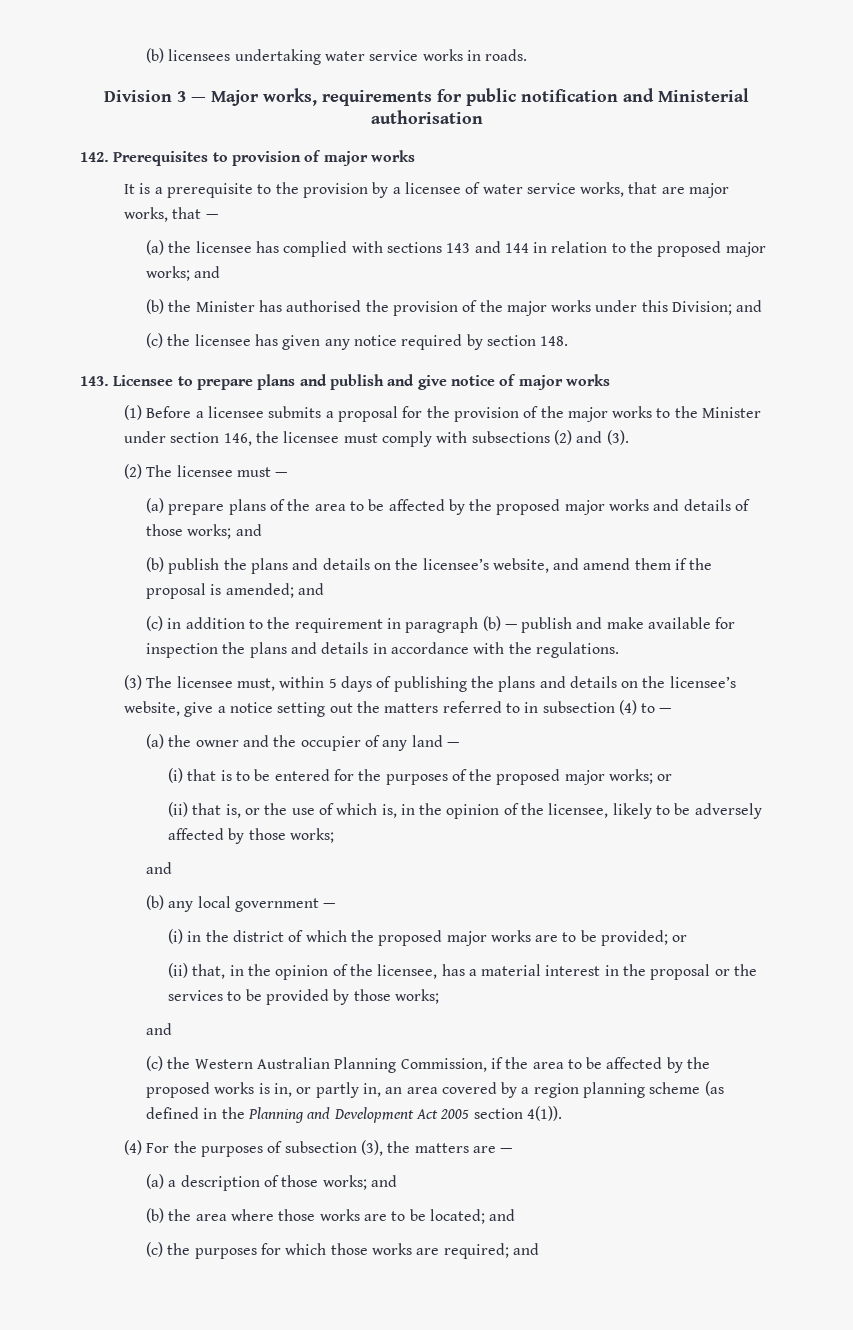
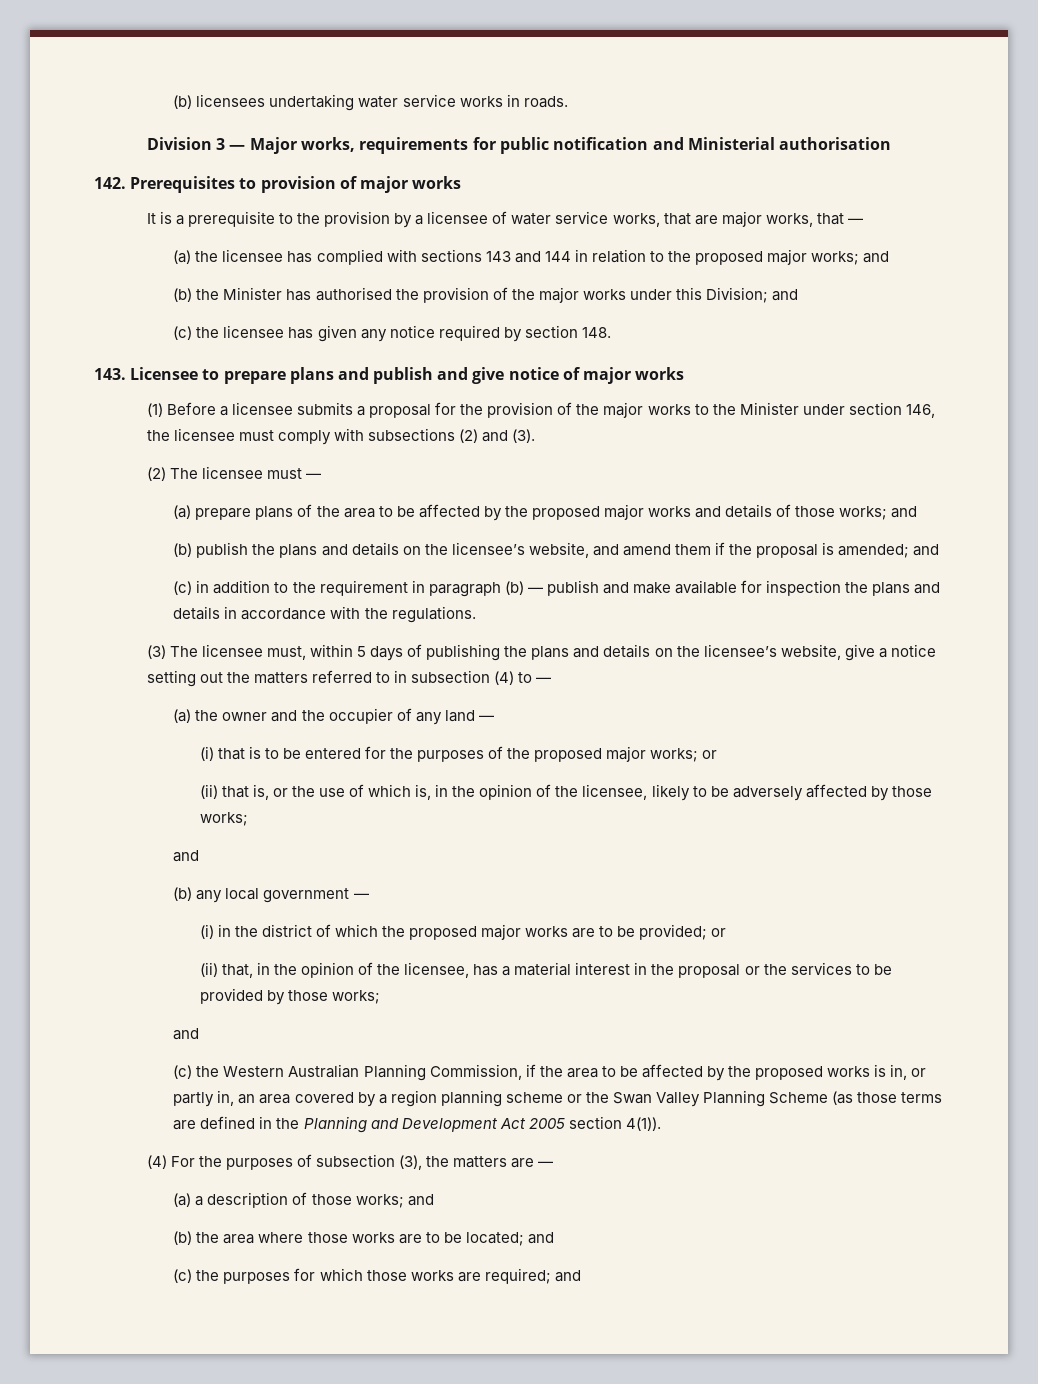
- (c) the Western Australian Planning Commission, if the area to be affected by the proposed works is in, or partly in, an area covered by a region planning scheme (as defined in the Planning and Development Act 2005 section 4(1)).
+ (c) the Western Australian Planning Commission, if the area to be affected by the proposed works is in, or partly in, an area covered by a region planning scheme or the Swan Valley Planning Scheme (as those terms are defined in the Planning and Development Act 2005 section 4(1)).

